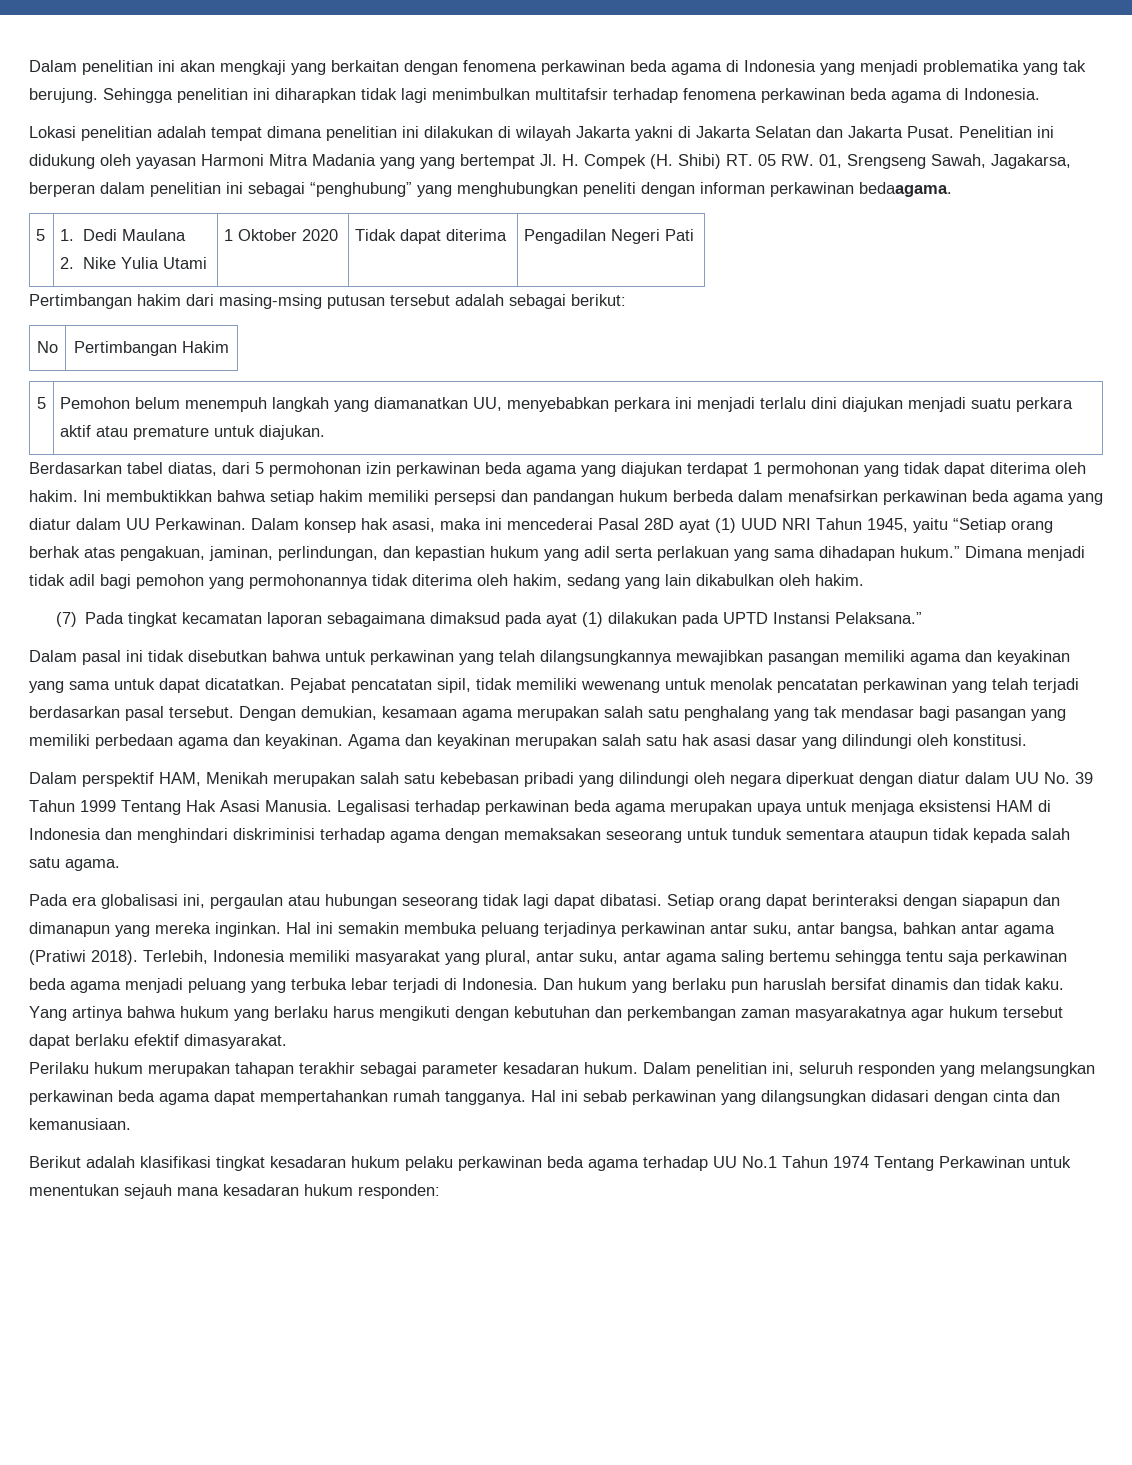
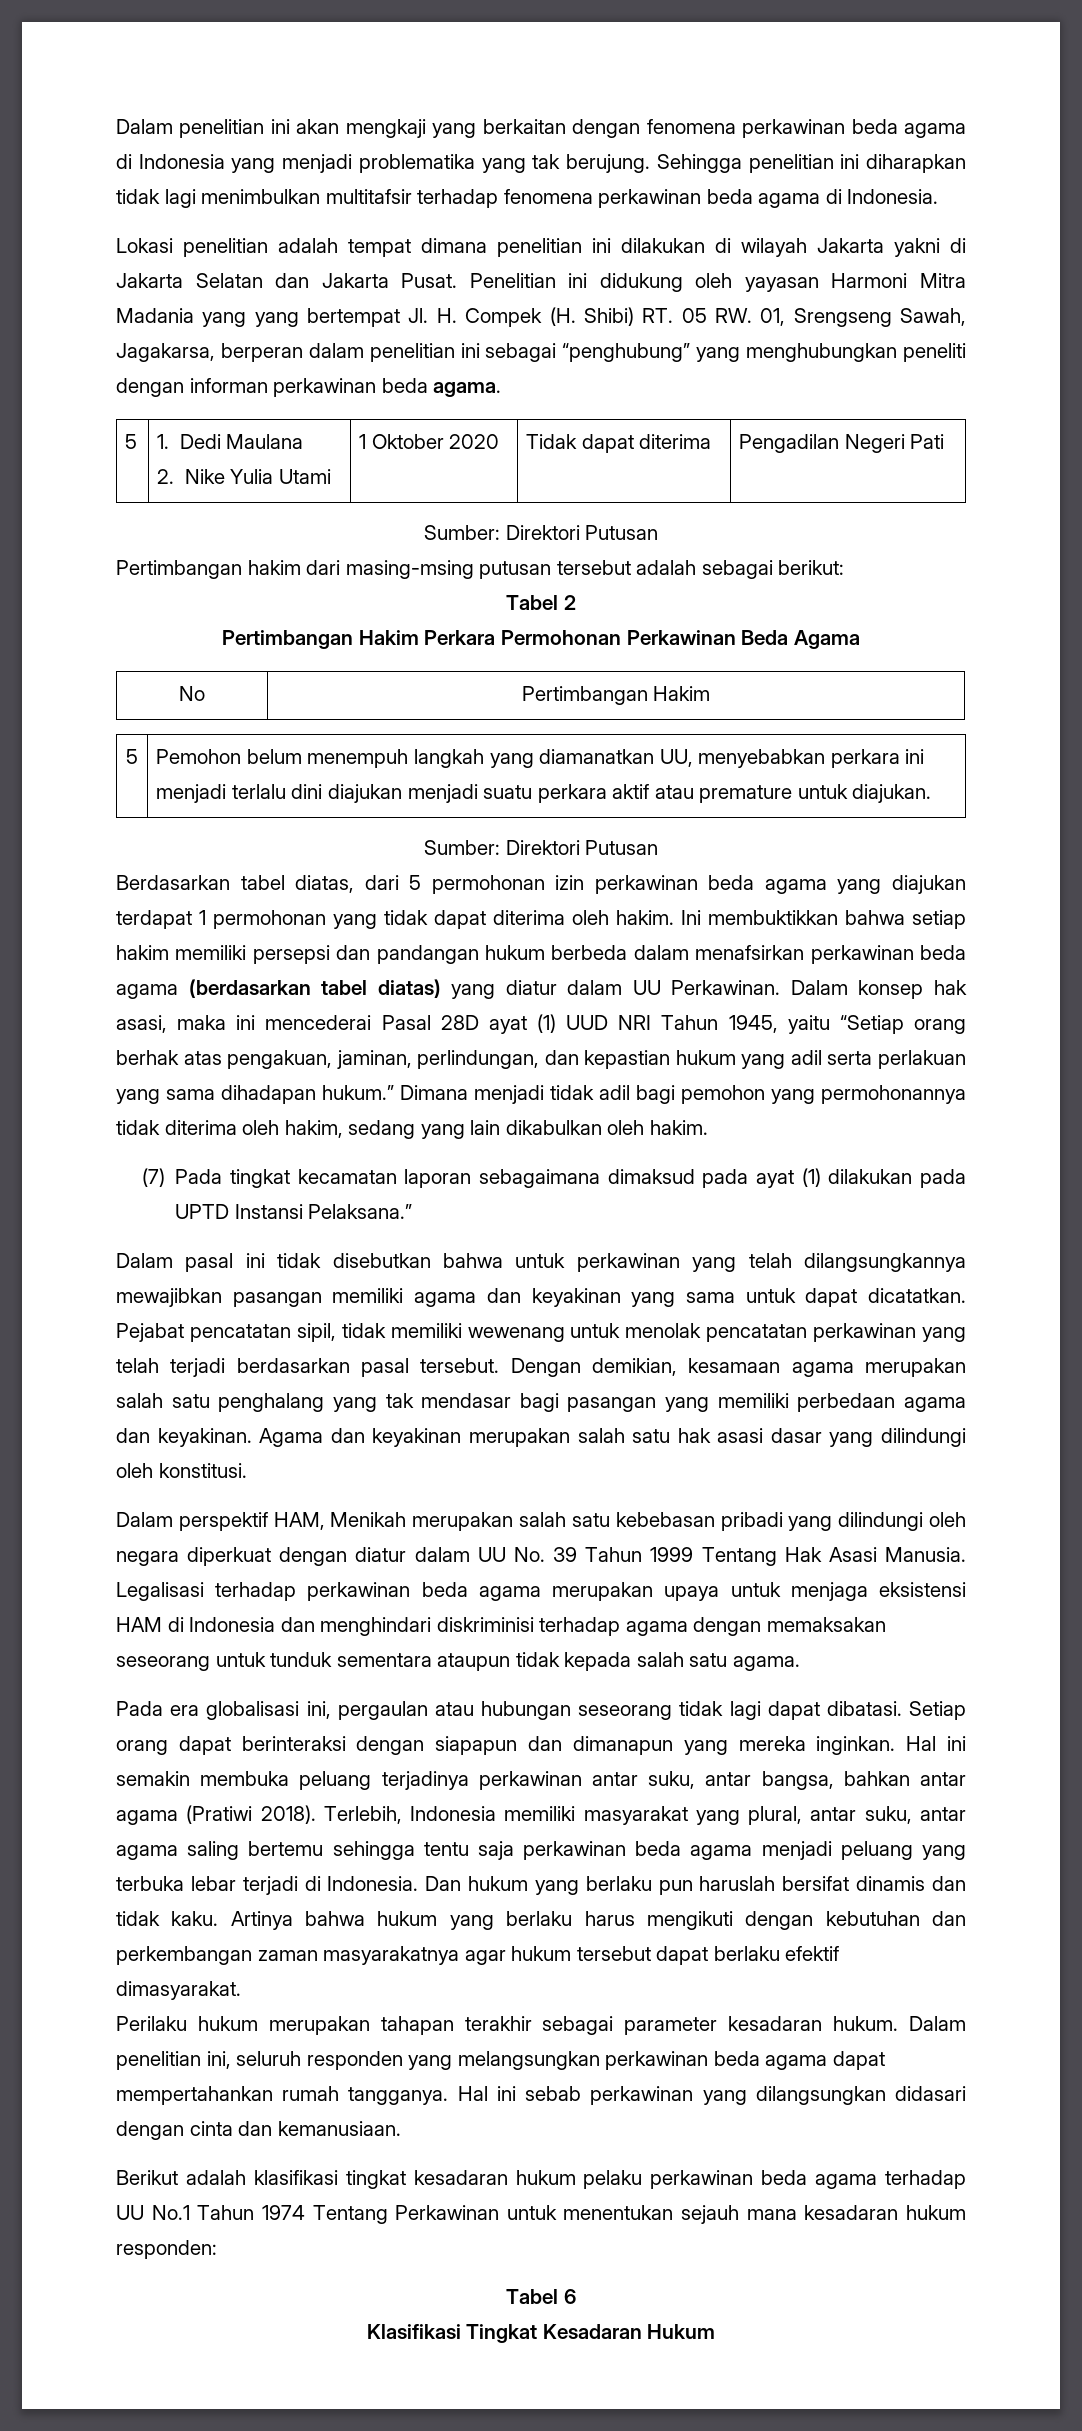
- Penelitian ini didukung oleh yayasan Harmoni Mitra Madania yang yang bertempat Jl. H. Compek (H. Shibi) RT. 05 RW. 01, Srengseng Sawah, Jagakarsa, berperan dalam penelitian ini sebagai “penghubung” yang menghubungkan peneliti dengan informan perkawinan bedaagama.
+ Penelitian ini didukung oleh yayasan Harmoni Mitra Madania yang yang bertempat Jl. H. Compek (H. Shibi) RT. 05 RW. 01, Srengseng Sawah, Jagakarsa, berperan dalam penelitian ini sebagai “penghubung” yang menghubungkan peneliti dengan informan perkawinan beda agama.
  5 | 1. Dedi Maulana
  2. Nike Yulia Utami | 1 Oktober 2020 | Tidak dapat diterima | Pengadilan Negeri Pati
+ Sumber: Direktori Putusan
+ Tabel 2
+ Pertimbangan Hakim Perkara Permohonan Perkawinan Beda Agama
  5 | Pemohon belum menempuh langkah yang diamanatkan UU, menyebabkan perkara ini menjadi terlalu dini diajukan menjadi suatu perkara aktif atau premature untuk diajukan.
+ Sumber: Direktori Putusan
- Ini membuktikkan bahwa setiap hakim memiliki persepsi dan pandangan hukum berbeda dalam menafsirkan perkawinan beda agama yang diatur dalam UU Perkawinan.
+ Ini membuktikkan bahwa setiap hakim memiliki persepsi dan pandangan hukum berbeda dalam menafsirkan perkawinan beda agama (berdasarkan tabel diatas) yang diatur dalam UU Perkawinan.
- Dengan demukian, kesamaan agama merupakan salah satu penghalang yang tak mendasar bagi pasangan yang memiliki perbedaan agama dan keyakinan.
+ Dengan demikian, kesamaan agama merupakan salah satu penghalang yang tak mendasar bagi pasangan yang memiliki perbedaan agama dan keyakinan.
- Yang artinya bahwa hukum yang berlaku harus mengikuti dengan kebutuhan dan perkembangan zaman masyarakatnya agar hukum tersebut dapat berlaku efektif dimasyarakat.
+ Artinya bahwa hukum yang berlaku harus mengikuti dengan kebutuhan dan perkembangan zaman masyarakatnya agar hukum tersebut dapat berlaku efektif dimasyarakat.
+ Tabel 6
+ Klasifikasi Tingkat Kesadaran Hukum

